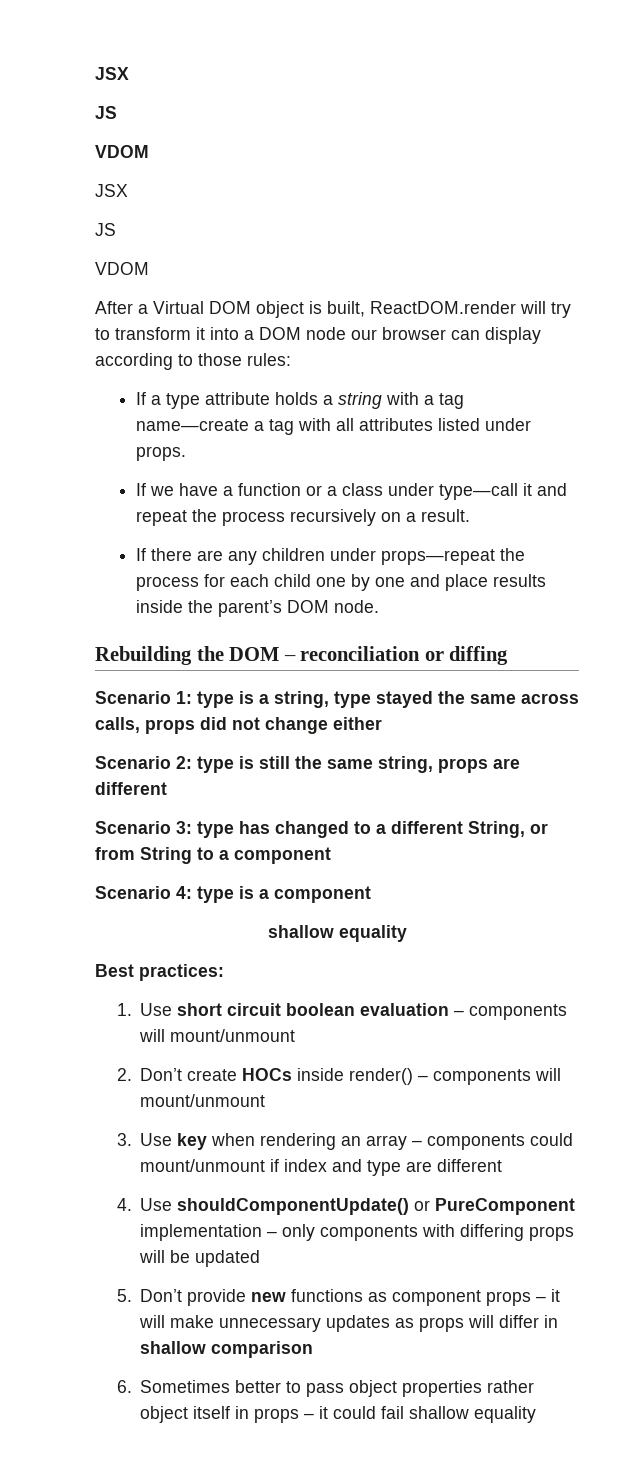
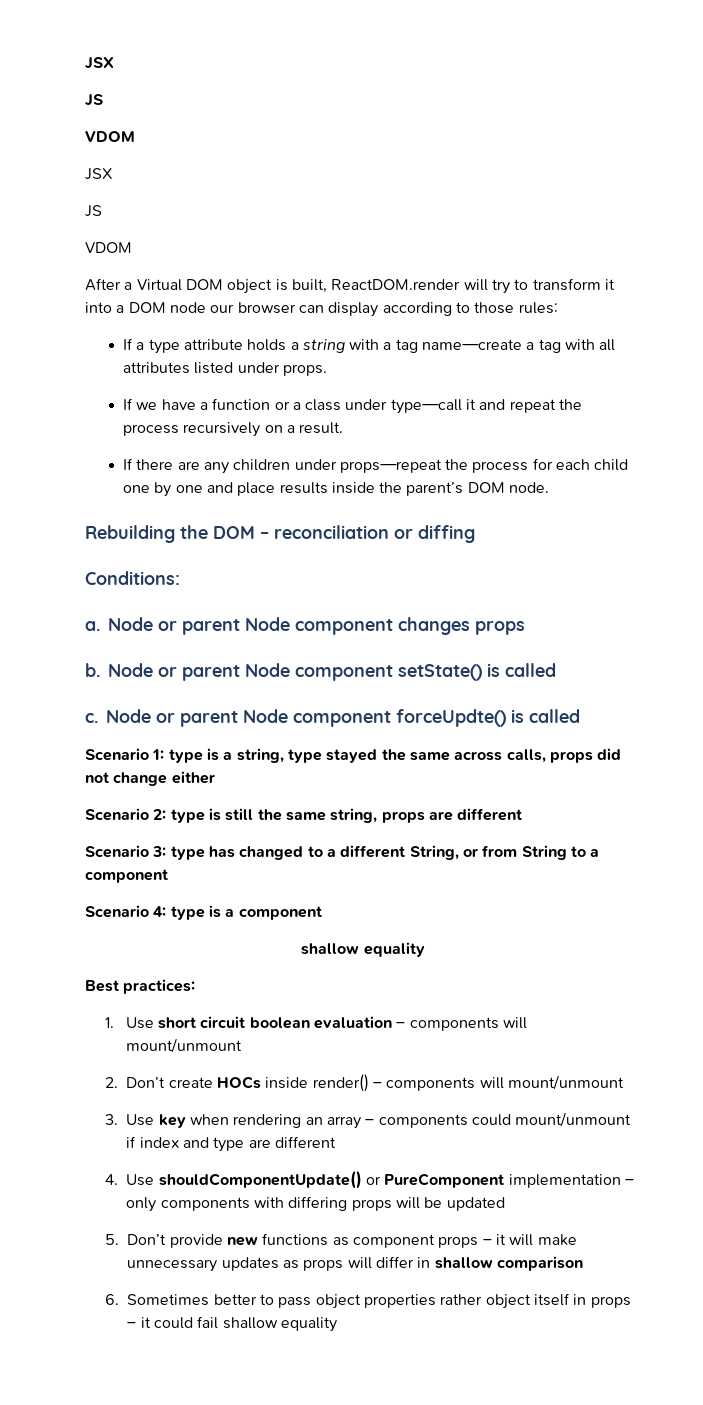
+ Conditions:
+ a. Node or parent Node component changes props
+ b. Node or parent Node component setState() is called
+ c. Node or parent Node component forceUpdte() is called

